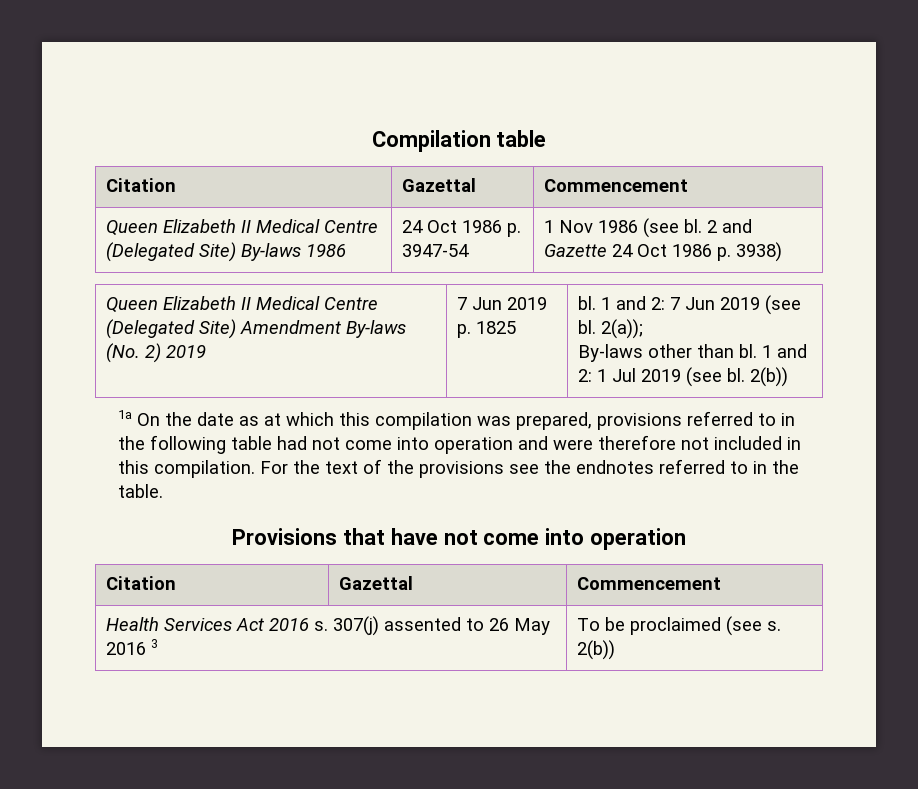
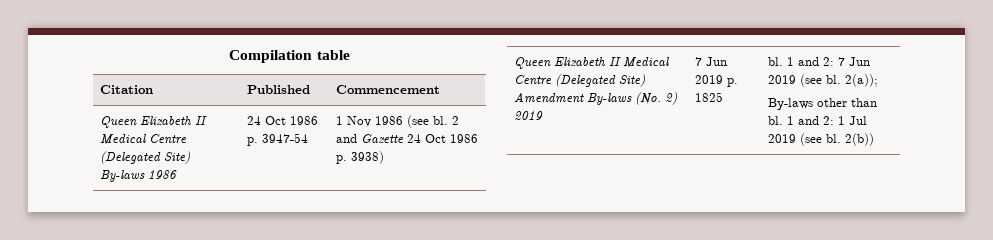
  Compilation table
- Citation | Gazettal | Commencement
+ Citation | Published | Commencement
- 1a On the date as at which this compilation was prepared, provisions referred to in the following table had not come into operation and were therefore not included in this compilation. For the text of the provisions see the endnotes referred to in the table.
- Provisions that have not come into operation
- Citation | Gazettal | Commencement
- Health Services Act 2016 s. 307(j) assented to 26 May 2016 3 | To be proclaimed (see s. 2(b))

